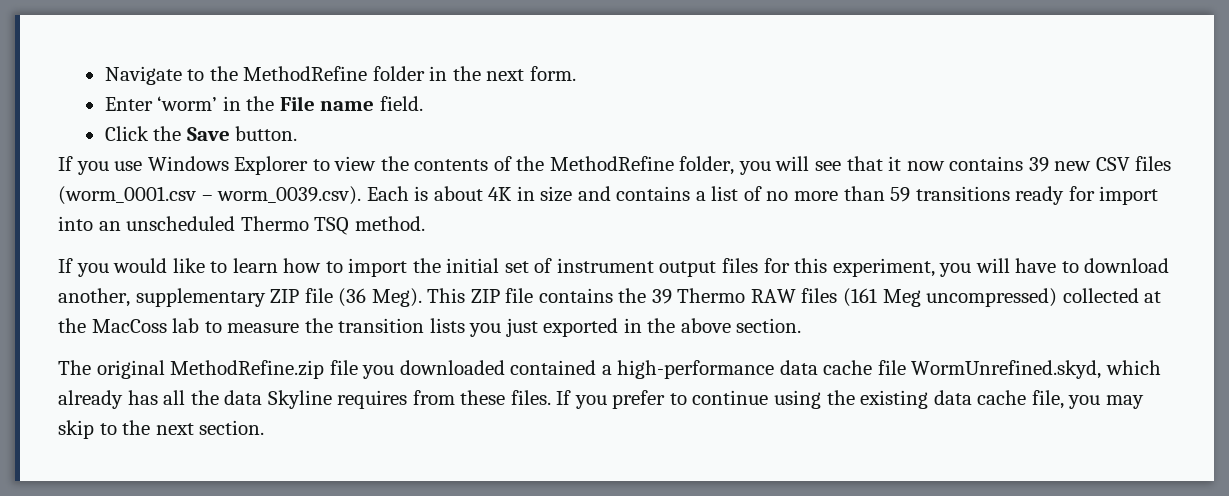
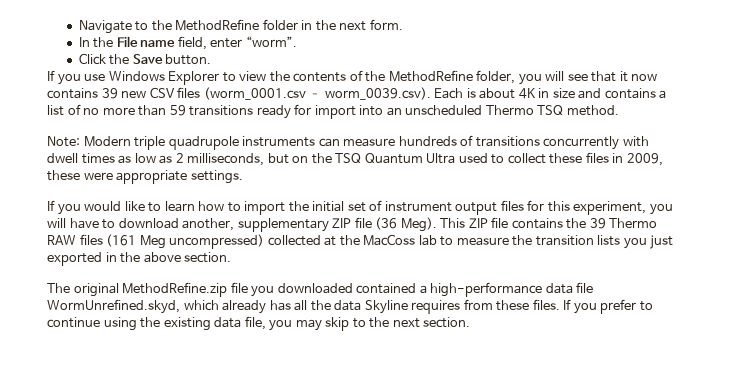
- Enter ‘worm’ in the File name field.
+ In the File name field, enter “worm”.
+ Note: Modern triple quadrupole instruments can measure hundreds of transitions concurrently with dwell times as low as 2 milliseconds, but on the TSQ Quantum Ultra used to collect these files in 2009, these were appropriate settings.
- The original MethodRefine.zip file you downloaded contained a high-performance data cache file WormUnrefined.skyd, which already has all the data Skyline requires from these files.
+ The original MethodRefine.zip file you downloaded contained a high-performance data file WormUnrefined.skyd, which already has all the data Skyline requires from these files.
- If you prefer to continue using the existing data cache file, you may skip to the next section.
+ If you prefer to continue using the existing data file, you may skip to the next section.

